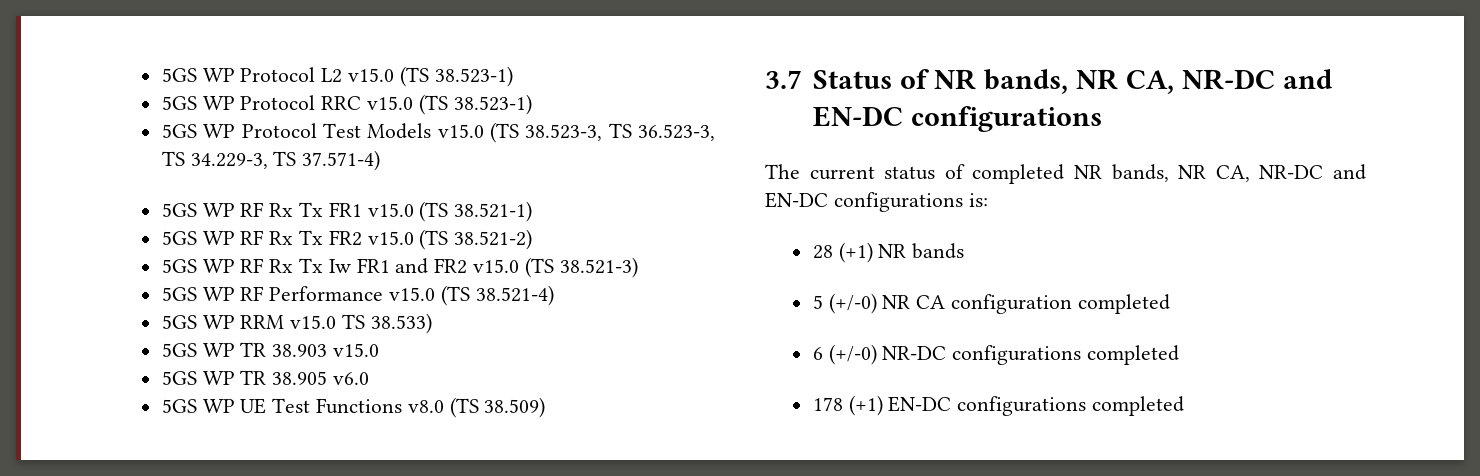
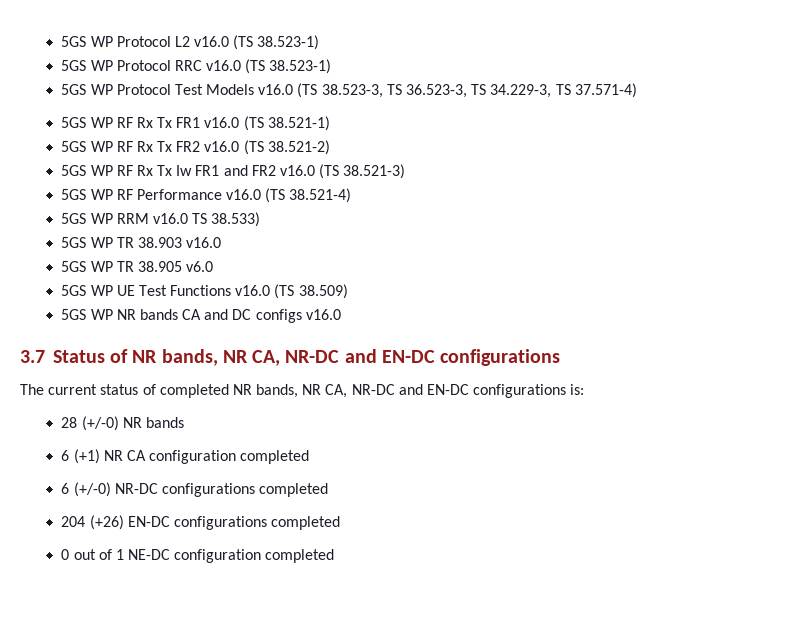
- 5GS WP Protocol L2 v15.0 (TS 38.523-1)
+ 5GS WP Protocol L2 v16.0 (TS 38.523-1)
- 5GS WP Protocol RRC v15.0 (TS 38.523-1)
+ 5GS WP Protocol RRC v16.0 (TS 38.523-1)
- 5GS WP Protocol Test Models v15.0 (TS 38.523-3, TS 36.523-3, TS 34.229-3, TS 37.571-4)
+ 5GS WP Protocol Test Models v16.0 (TS 38.523-3, TS 36.523-3, TS 34.229-3, TS 37.571-4)
- 5GS WP RF Rx Tx FR1 v15.0 (TS 38.521-1)
+ 5GS WP RF Rx Tx FR1 v16.0 (TS 38.521-1)
- 5GS WP RF Rx Tx FR2 v15.0 (TS 38.521-2)
+ 5GS WP RF Rx Tx FR2 v16.0 (TS 38.521-2)
- 5GS WP RF Rx Tx Iw FR1 and FR2 v15.0 (TS 38.521-3)
+ 5GS WP RF Rx Tx Iw FR1 and FR2 v16.0 (TS 38.521-3)
- 5GS WP RF Performance v15.0 (TS 38.521-4)
+ 5GS WP RF Performance v16.0 (TS 38.521-4)
- 5GS WP RRM v15.0 TS 38.533)
+ 5GS WP RRM v16.0 TS 38.533)
- 5GS WP TR 38.903 v15.0
+ 5GS WP TR 38.903 v16.0
- 5GS WP UE Test Functions v8.0 (TS 38.509)
+ 5GS WP UE Test Functions v16.0 (TS 38.509)
+ 5GS WP NR bands CA and DC configs v16.0
- 28 (+1) NR bands
+ 28 (+/-0) NR bands
- 5 (+/-0) NR CA configuration completed
+ 6 (+1) NR CA configuration completed
- 178 (+1) EN-DC configurations completed
+ 204 (+26) EN-DC configurations completed
+ 0 out of 1 NE-DC configuration completed

